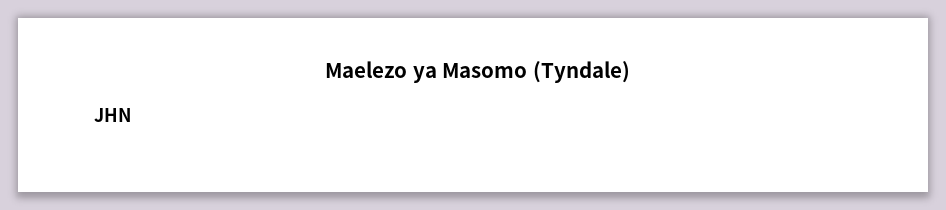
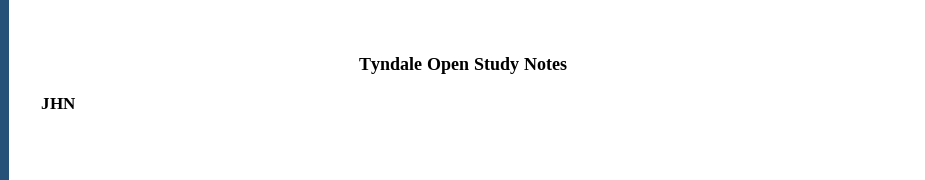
- Maelezo ya Masomo (Tyndale)
+ Tyndale Open Study Notes

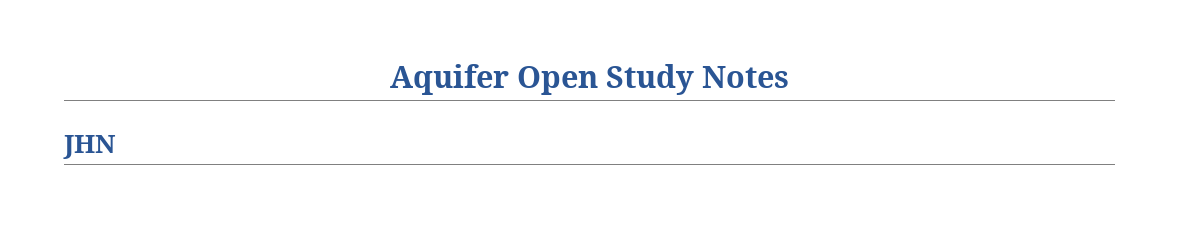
- Tyndale Open Study Notes
+ Aquifer Open Study Notes

